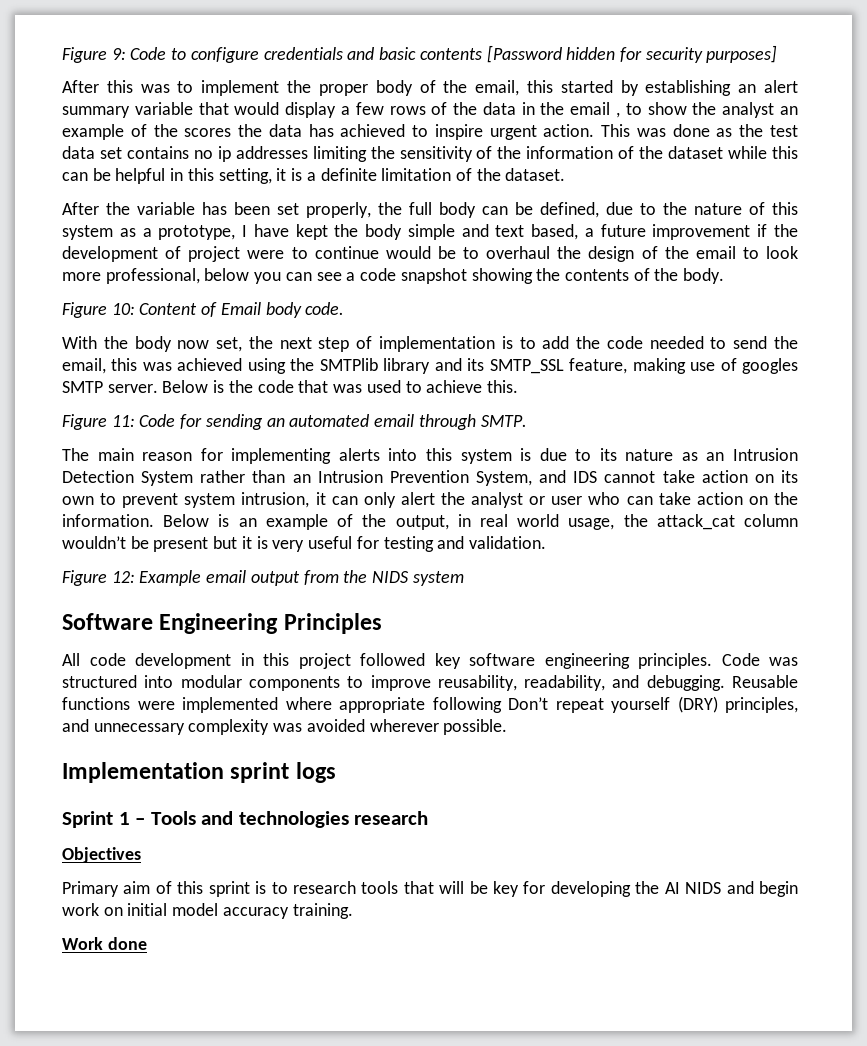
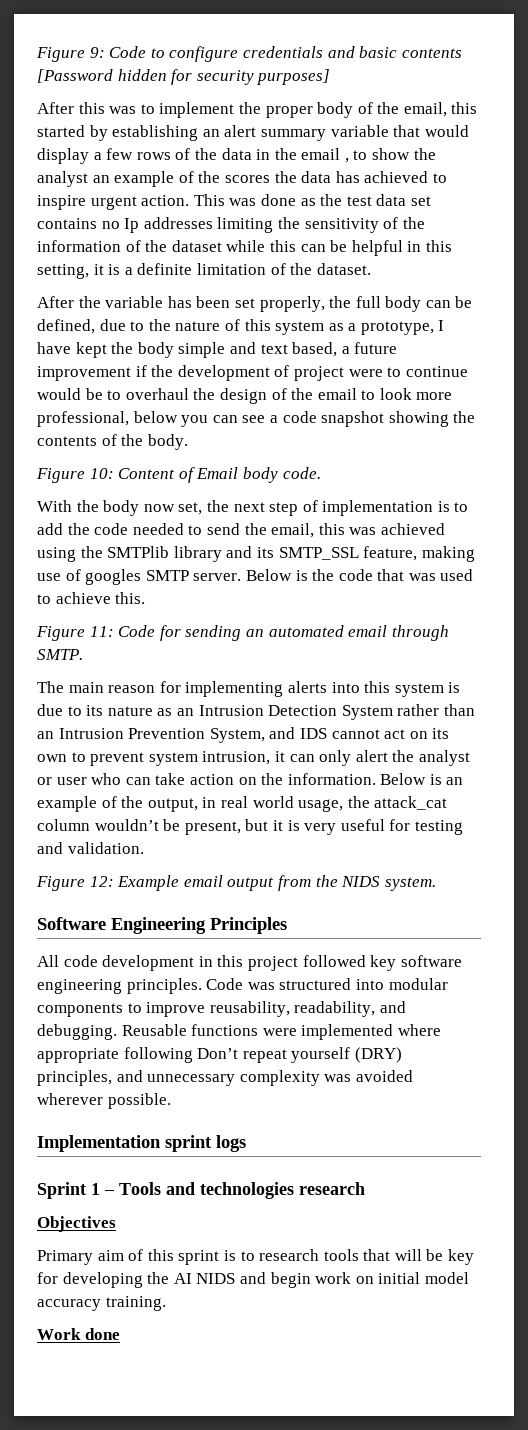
- This was done as the test data set contains no ip addresses limiting the sensitivity of the information of the dataset while this can be helpful in this setting, it is a definite limitation of the dataset.
+ This was done as the test data set contains no Ip addresses limiting the sensitivity of the information of the dataset while this can be helpful in this setting, it is a definite limitation of the dataset.
- The main reason for implementing alerts into this system is due to its nature as an Intrusion Detection System rather than an Intrusion Prevention System, and IDS cannot take action on its own to prevent system intrusion, it can only alert the analyst or user who can take action on the information.
+ The main reason for implementing alerts into this system is due to its nature as an Intrusion Detection System rather than an Intrusion Prevention System, and IDS cannot act on its own to prevent system intrusion, it can only alert the analyst or user who can take action on the information.
- Below is an example of the output, in real world usage, the attack_cat column wouldn’t be present but it is very useful for testing and validation.
+ Below is an example of the output, in real world usage, the attack_cat column wouldn’t be present, but it is very useful for testing and validation.
- Figure 12: Example email output from the NIDS system
+ Figure 12: Example email output from the NIDS system.

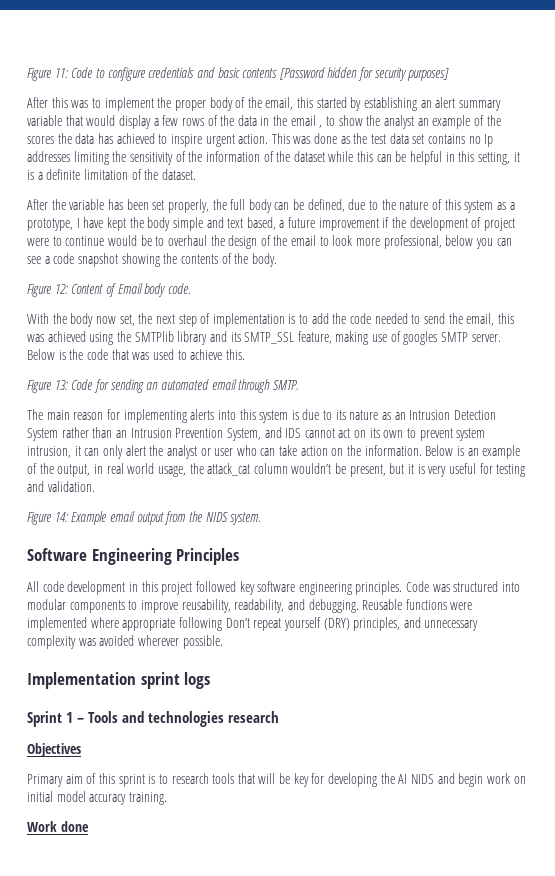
- Figure 9: Code to configure credentials and basic contents [Password hidden for security purposes]
+ Figure 11: Code to configure credentials and basic contents [Password hidden for security purposes]
- Figure 10: Content of Email body code.
+ Figure 12: Content of Email body code.
- Figure 11: Code for sending an automated email through SMTP.
+ Figure 13: Code for sending an automated email through SMTP.
- Figure 12: Example email output from the NIDS system.
+ Figure 14: Example email output from the NIDS system.

